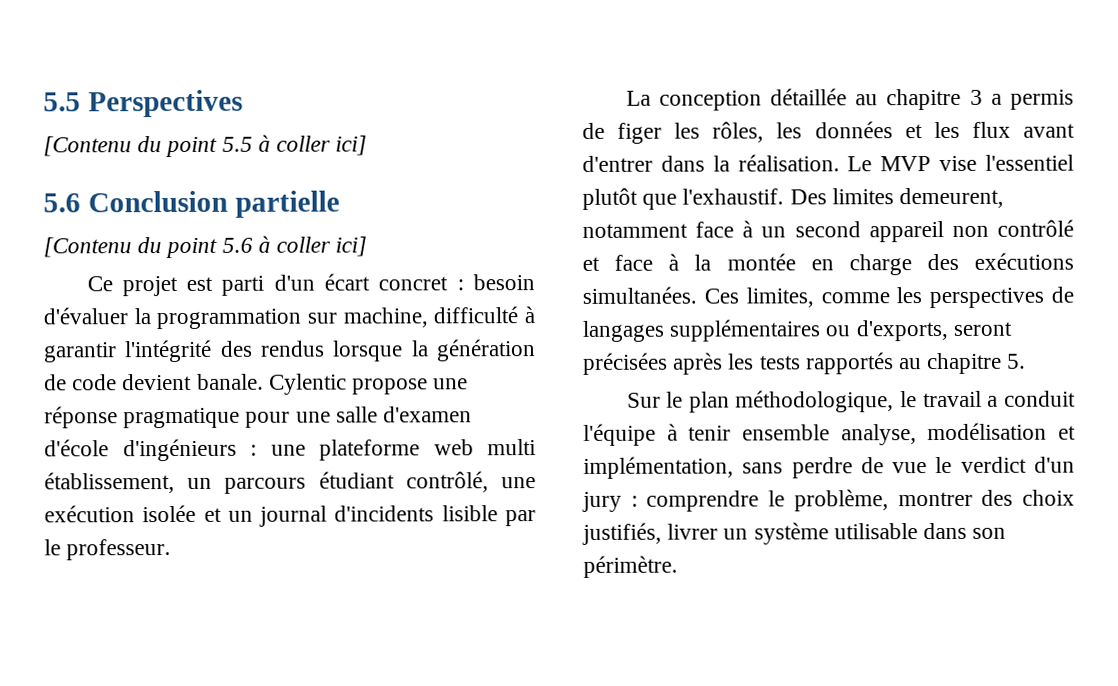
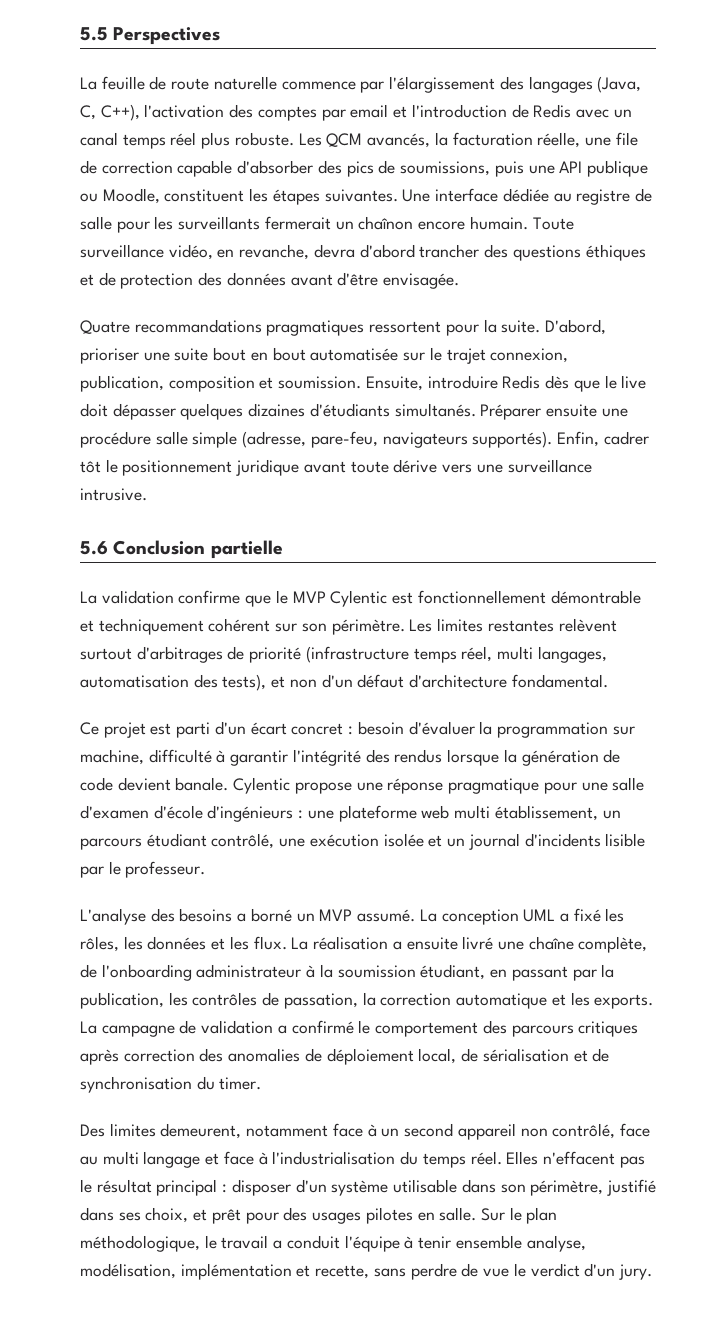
- [Contenu du point 5.5 à coller ici]
+ La feuille de route naturelle commence par l'élargissement des langages (Java, C, C++), l'activation des comptes par email et l'introduction de Redis avec un canal temps réel plus robuste. Les QCM avancés, la facturation réelle, une file de correction capable d'absorber des pics de soumissions, puis une API publique ou Moodle, constituent les étapes suivantes. Une interface dédiée au registre de salle pour les surveillants fermerait un chaînon encore humain. Toute surveillance vidéo, en revanche, devra d'abord trancher des questions éthiques et de protection des données avant d'être envisagée.
+ Quatre recommandations pragmatiques ressortent pour la suite. D'abord, prioriser une suite bout en bout automatisée sur le trajet connexion, publication, composition et soumission. Ensuite, introduire Redis dès que le live doit dépasser quelques dizaines d'étudiants simultanés. Préparer ensuite une procédure salle simple (adresse, pare-feu, navigateurs supportés). Enfin, cadrer tôt le positionnement juridique avant toute dérive vers une surveillance intrusive.
  5.6 Conclusion partielle
- [Contenu du point 5.6 à coller ici]
+ La validation confirme que le MVP Cylentic est fonctionnellement démontrable et techniquement cohérent sur son périmètre. Les limites restantes relèvent surtout d'arbitrages de priorité (infrastructure temps réel, multi langages, automatisation des tests), et non d'un défaut d'architecture fondamental.
- La conception détaillée au chapitre 3 a permis de figer les rôles, les données et les flux avant d'entrer dans la réalisation. Le MVP vise l'essentiel plutôt que l'exhaustif. Des limites demeurent, notamment face à un second appareil non contrôlé et face à la montée en charge des exécutions simultanées. Ces limites, comme les perspectives de langages supplémentaires ou d'exports, seront précisées après les tests rapportés au chapitre 5.
- Sur le plan méthodologique, le travail a conduit l'équipe à tenir ensemble analyse, modélisation et implémentation, sans perdre de vue le verdict d'un jury : comprendre le problème, montrer des choix justifiés, livrer un système utilisable dans son périmètre.
+ L'analyse des besoins a borné un MVP assumé. La conception UML a fixé les rôles, les données et les flux. La réalisation a ensuite livré une chaîne complète, de l'onboarding administrateur à la soumission étudiant, en passant par la publication, les contrôles de passation, la correction automatique et les exports. La campagne de validation a confirmé le comportement des parcours critiques après correction des anomalies de déploiement local, de sérialisation et de synchronisation du timer.
+ Des limites demeurent, notamment face à un second appareil non contrôlé, face au multi langage et face à l'industrialisation du temps réel. Elles n'effacent pas le résultat principal : disposer d'un système utilisable dans son périmètre, justifié dans ses choix, et prêt pour des usages pilotes en salle. Sur le plan méthodologique, le travail a conduit l'équipe à tenir ensemble analyse, modélisation, implémentation et recette, sans perdre de vue le verdict d'un jury.

